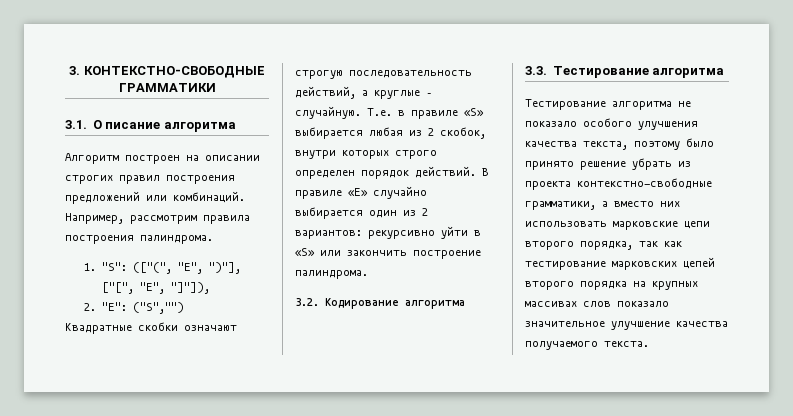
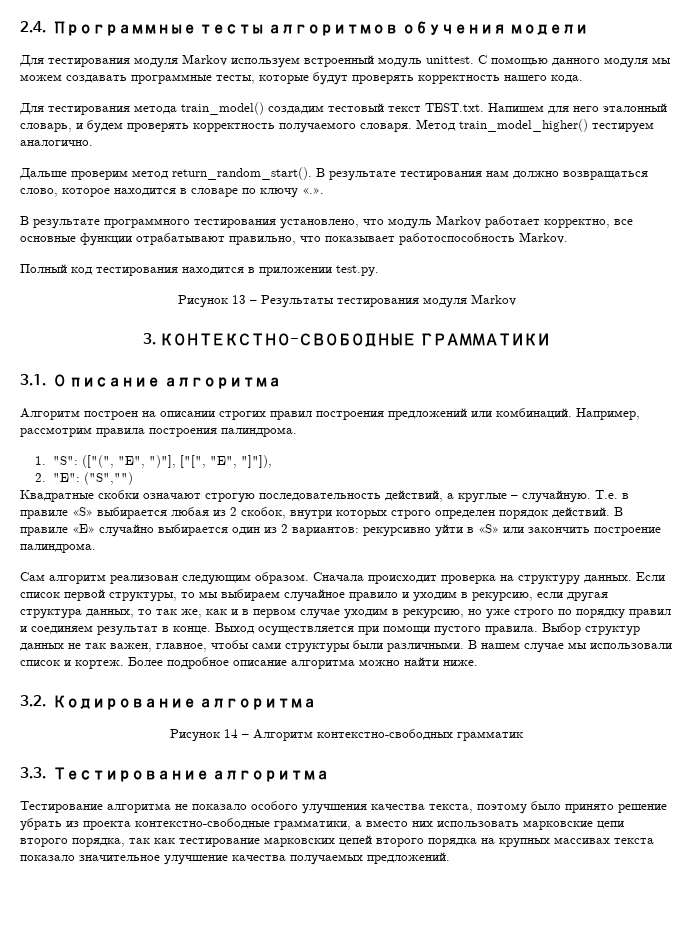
+ 2.4. Программные тесты алгоритмов обучения модели
+ Для тестирования модуля Markov используем встроенный модуль unittest. С помощью данного модуля мы можем создавать программные тесты, которые будут проверять корректность нашего кода.
+ Для тестирования метода train_model() создадим тестовый текст TEST.txt. Напишем для него эталонный словарь, и будем проверять корректность получаемого словаря. Метод train_model_higher() тестируем аналогично.
+ Дальше проверим метод return_random_start(). В результате тестирования нам должно возвращаться слово, которое находится в словаре по ключу «.».
+ В результате программного тестирования установлено, что модуль Markov работает корректно, все основные функции отрабатывают правильно, что показывает работоспособность Markov.
+ Полный код тестирования находится в приложении test.py.
+ Рисунок 13 – Результаты тестирования модуля Markov
+ Сам алгоритм реализован следующим образом. Сначала происходит проверка на структуру данных. Если список первой структуры, то мы выбираем случайное правило и уходим в рекурсию, если другая структура данных, то так же, как и в первом случае уходим в рекурсию, но уже строго по порядку правил и соединяем результат в конце. Выход осуществляется при помощи пустого правила. Выбор структур данных не так важен, главное, чтобы сами структуры были различными. В нашем случае мы использовали список и кортеж. Более подробное описание алгоритма можно найти ниже.
  3.2. Кодирование алгоритма
+ Рисунок 14 – Алгоритм контекстно-свободных грамматик
- Тестирование алгоритма не показало особого улучшения качества текста, поэтому было принято решение убрать из проекта контекстно-свободные грамматики, а вместо них использовать марковские цепи второго порядка, так как тестирование марковских цепей второго порядка на крупных массивах слов показало значительное улучшение качества получаемого текста.
+ Тестирование алгоритма не показало особого улучшения качества текста, поэтому было принято решение убрать из проекта контекстно-свободные грамматики, а вместо них использовать марковские цепи второго порядка, так как тестирование марковских цепей второго порядка на крупных массивах текста показало значительное улучшение качества получаемых предложений.

